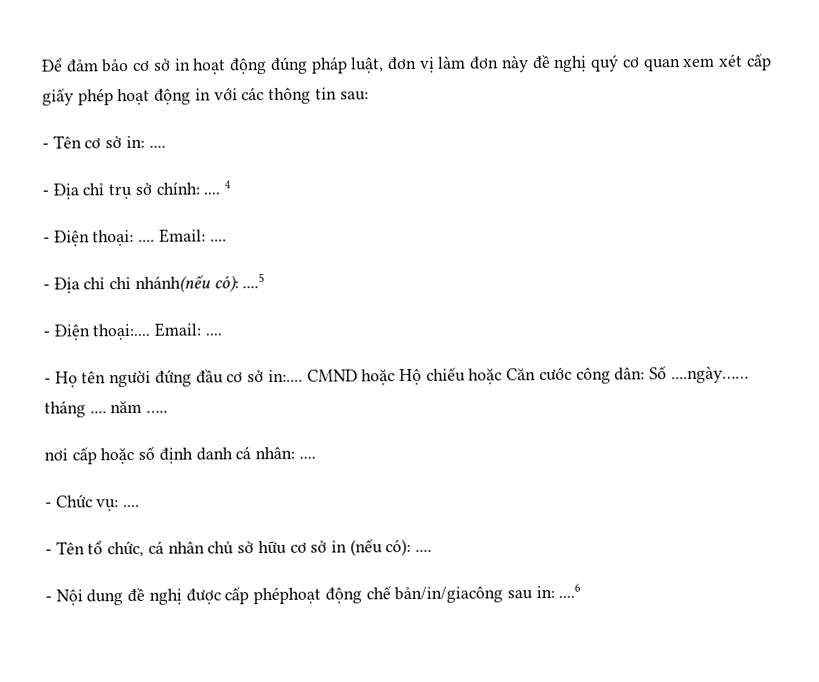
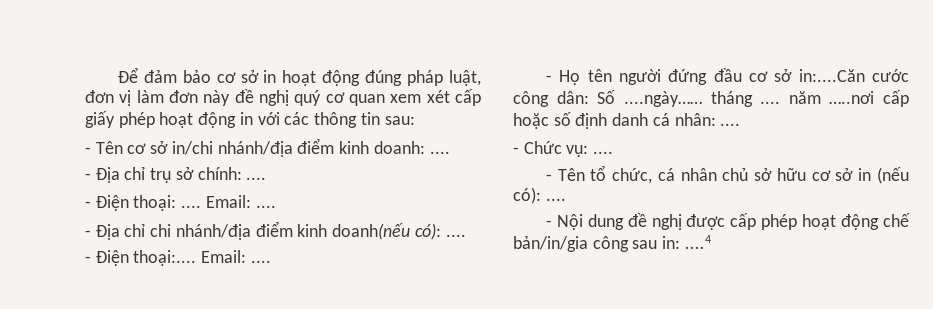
- - Tên cơ sở in: ....
+ - Tên cơ sở in/chi nhánh/địa điểm kinh doanh: ....
- 4
- - Địa chỉ chi nhánh(nếu có): ....5
+ - Địa chỉ chi nhánh/địa điểm kinh doanh(nếu có): ....
- - Họ tên người đứng đầu cơ sở in:.... CMND hoặc Hộ chiếu hoặc Căn cước công dân: Số ....ngày…… tháng .... năm …..
- nơi cấp hoặc số định danh cá nhân: ....
+ - Họ tên người đứng đầu cơ sở in:....Căn cước công dân: Số ....ngày…… tháng .... năm …..nơi cấp hoặc số định danh cá nhân: ....
- - Nội dung đề nghị được cấp phéphoạt động chế bản/in/giacông sau in: ....6
+ - Nội dung đề nghị được cấp phép hoạt động chế bản/in/gia công sau in: ....4

